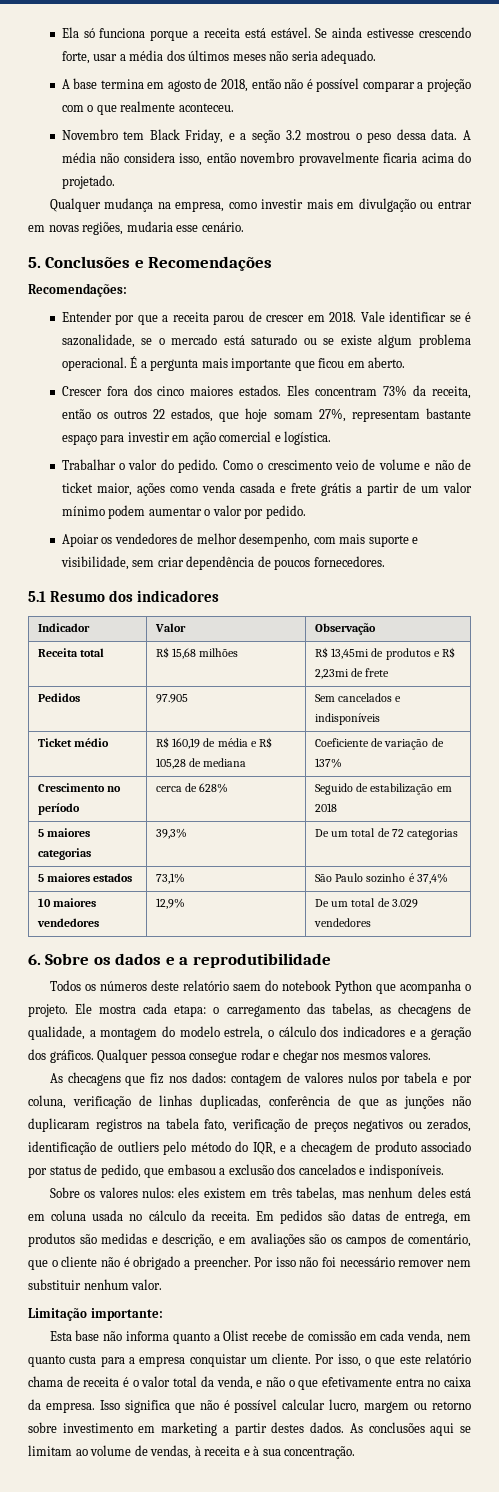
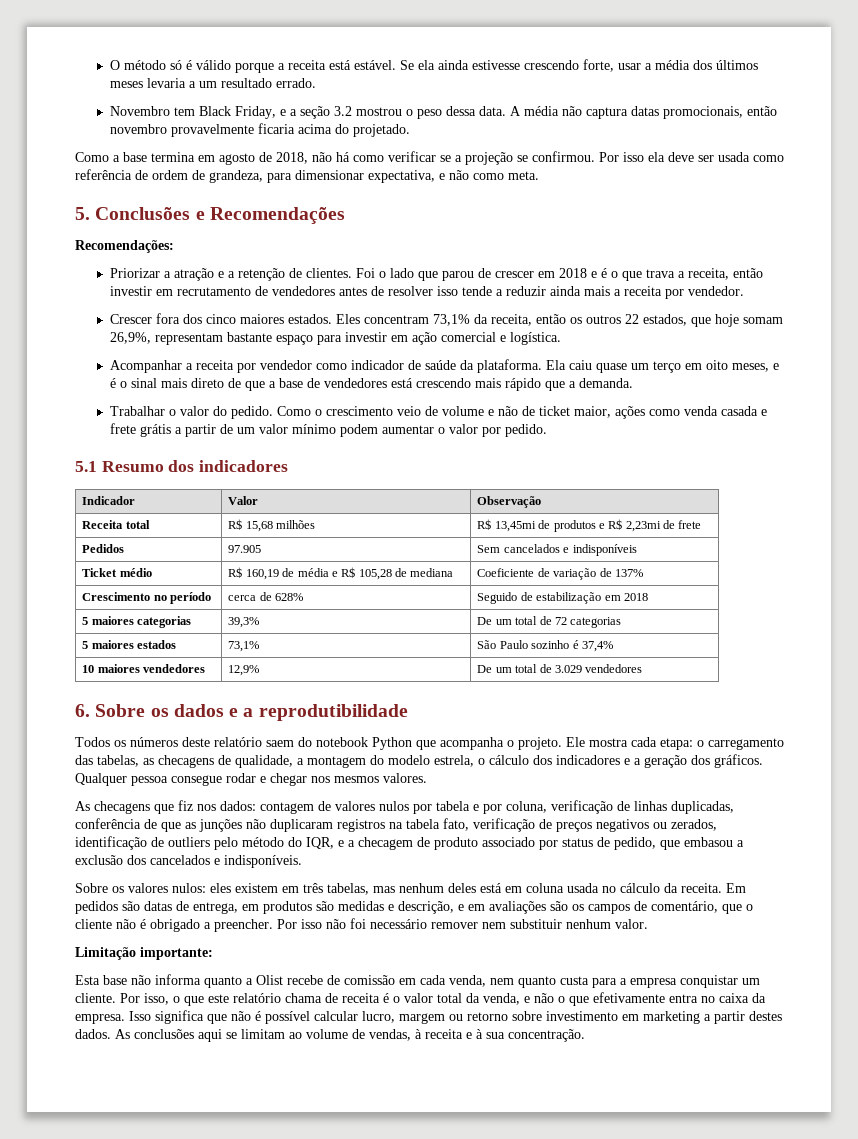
- Ela só funciona porque a receita está estável.
+ O método só é válido porque a receita está estável.
- Se ainda estivesse crescendo forte, usar a média dos últimos meses não seria adequado.
- A base termina em agosto de 2018, então não é possível comparar a projeção com o que realmente aconteceu.
+ Se ela ainda estivesse crescendo forte, usar a média dos últimos meses levaria a um resultado errado.
- A média não considera isso, então novembro provavelmente ficaria acima do projetado.
+ A média não captura datas promocionais, então novembro provavelmente ficaria acima do projetado.
- Qualquer mudança na empresa, como investir mais em divulgação ou entrar em novas regiões, mudaria esse cenário.
+ Como a base termina em agosto de 2018, não há como verificar se a projeção se confirmou. Por isso ela deve ser usada como referência de ordem de grandeza, para dimensionar expectativa, e não como meta.
- Entender por que a receita parou de crescer em 2018. Vale identificar se é sazonalidade, se o mercado está saturado ou se existe algum problema operacional. É a pergunta mais importante que ficou em aberto.
+ Priorizar a atração e a retenção de clientes. Foi o lado que parou de crescer em 2018 e é o que trava a receita, então investir em recrutamento de vendedores antes de resolver isso tende a reduzir ainda mais a receita por vendedor.
- Eles concentram 73% da receita, então os outros 22 estados, que hoje somam 27%, representam bastante espaço para investir em ação comercial e logística.
+ Eles concentram 73,1% da receita, então os outros 22 estados, que hoje somam 26,9%, representam bastante espaço para investir em ação comercial e logística.
+ Acompanhar a receita por vendedor como indicador de saúde da plataforma. Ela caiu quase um terço em oito meses, e é o sinal mais direto de que a base de vendedores está crescendo mais rápido que a demanda.
- Apoiar os vendedores de melhor desempenho, com mais suporte e visibilidade, sem criar dependência de poucos fornecedores.

